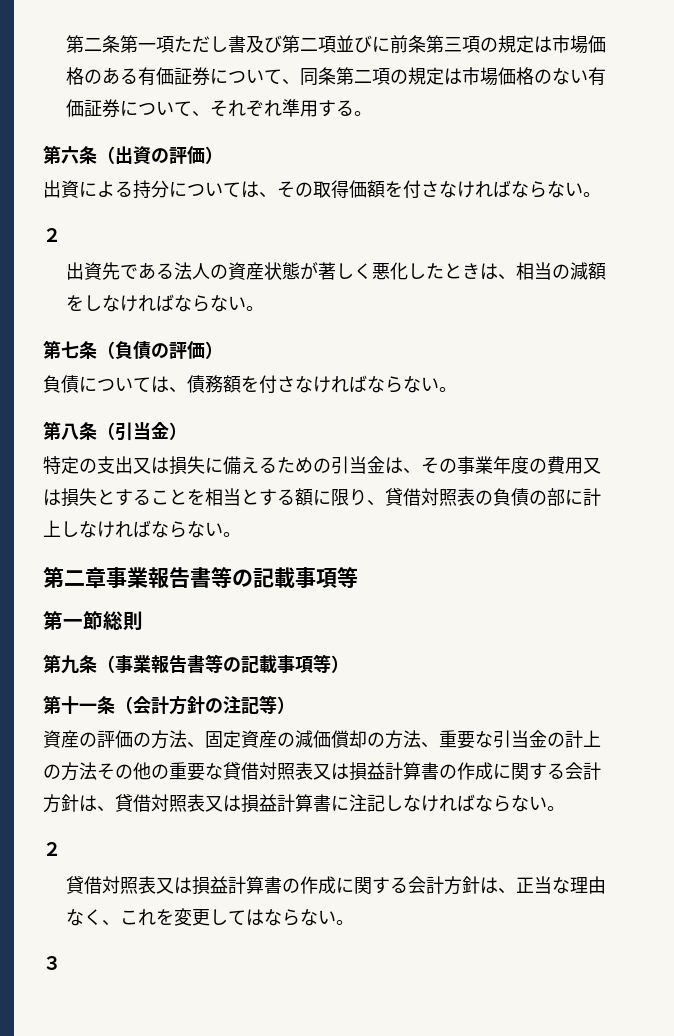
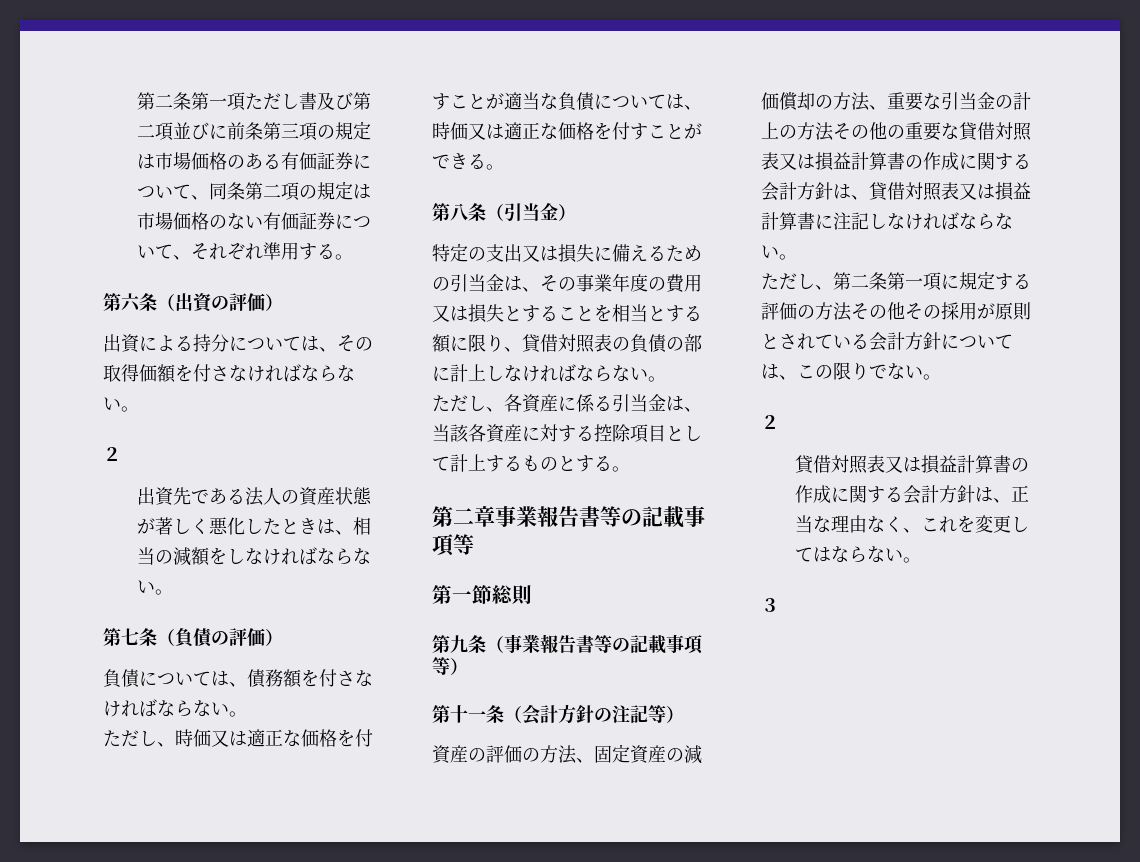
+ ただし、時価又は適正な価格を付すことが適当な負債については、時価又は適正な価格を付すことができる。
+ ただし、各資産に係る引当金は、当該各資産に対する控除項目として計上するものとする。
+ ただし、第二条第一項に規定する評価の方法その他その採用が原則とされている会計方針については、この限りでない。

